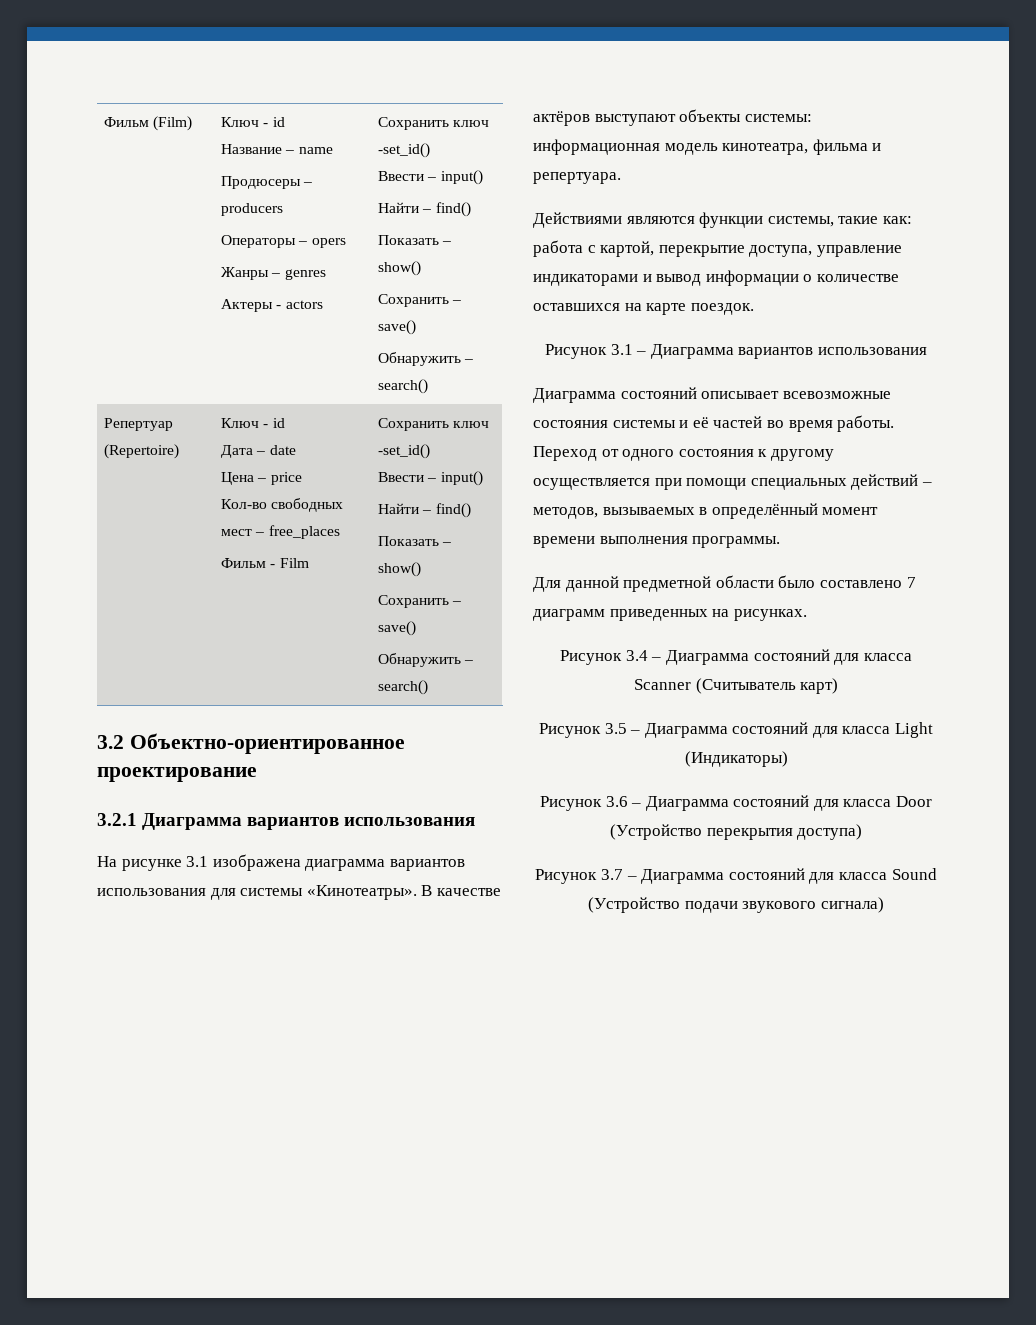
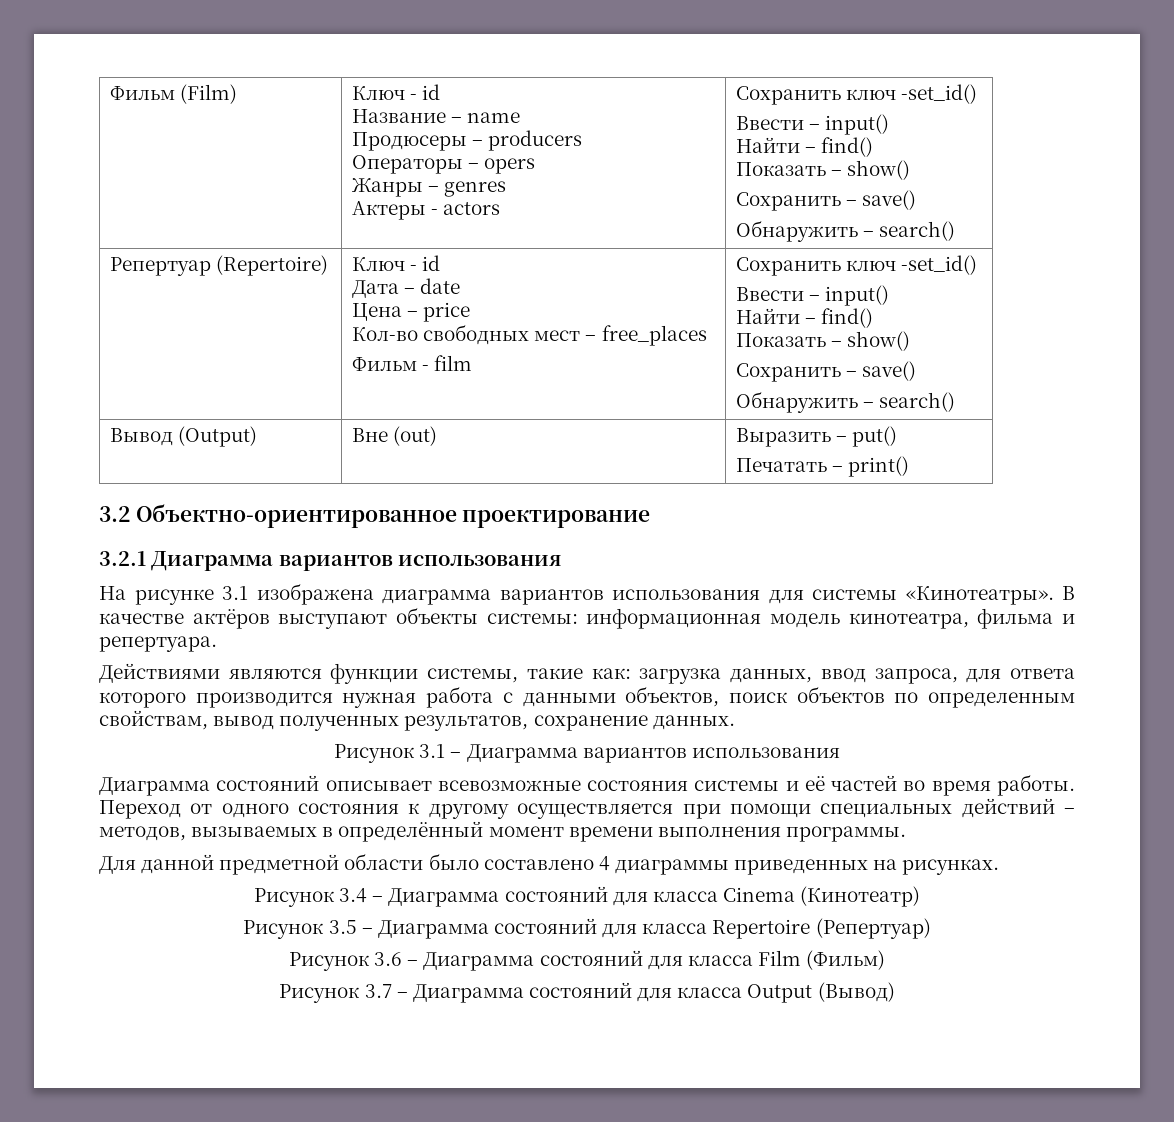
  Репертуар (Repertoire) | Ключ - id
  Дата – date
  Цена – price
  Кол-во свободных мест – free_places
- Фильм - Film | Сохранить ключ -set_id()
+ Фильм - film | Сохранить ключ -set_id()
+ Вывод (Output) | Вне (out) | Выразить – put()
+ Печатать – print()
- Действиями являются функции системы, такие как: работа с картой, перекрытие доступа, управление индикаторами и вывод информации о количестве оставшихся на карте поездок.
+ Действиями являются функции системы, такие как: загрузка данных, ввод запроса, для ответа которого производится нужная работа с данными объектов, поиск объектов по определенным свойствам, вывод полученных результатов, сохранение данных.
- Для данной предметной области было составлено 7 диаграмм приведенных на рисунках.
+ Для данной предметной области было составлено 4 диаграммы приведенных на рисунках.
- Рисунок 3.4 – Диаграмма состояний для класса Scanner (Считыватель карт)
+ Рисунок 3.4 – Диаграмма состояний для класса Cinema (Кинотеатр)
- Рисунок 3.5 – Диаграмма состояний для класса Light (Индикаторы)
+ Рисунок 3.5 – Диаграмма состояний для класса Repertoire (Репертуар)
- Рисунок 3.6 – Диаграмма состояний для класса Door (Устройство перекрытия доступа)
+ Рисунок 3.6 – Диаграмма состояний для класса Film (Фильм)
- Рисунок 3.7 – Диаграмма состояний для класса Sound (Устройство подачи звукового сигнала)
+ Рисунок 3.7 – Диаграмма состояний для класса Output (Вывод)

